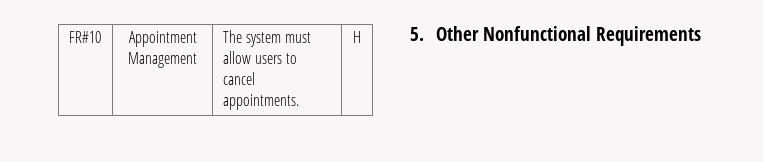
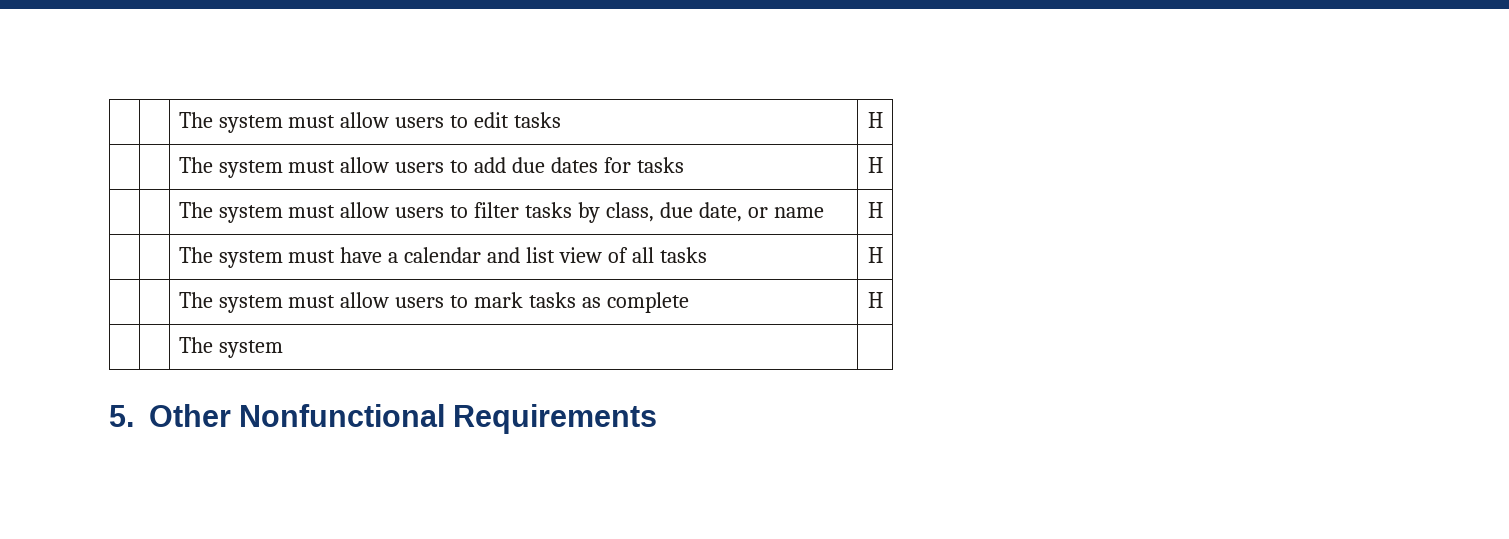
- FR#10 | Appointment Management | The system must allow users to cancel appointments. | H
+ | | The system must allow users to edit tasks | H
+ | | The system must allow users to add due dates for tasks | H
+ | | The system must allow users to filter tasks by class, due date, or name | H
+ | | The system must have a calendar and list view of all tasks | H
+ | | The system must allow users to mark tasks as complete | H
+ | | The system |

